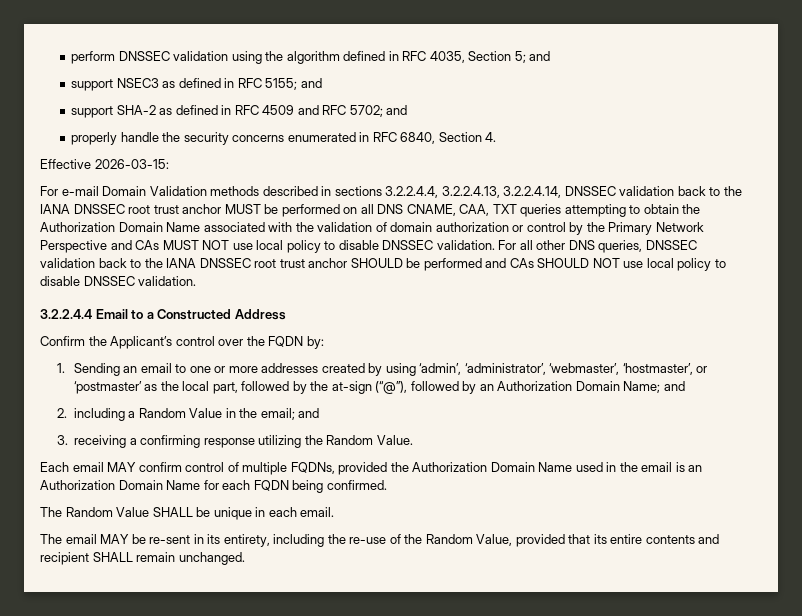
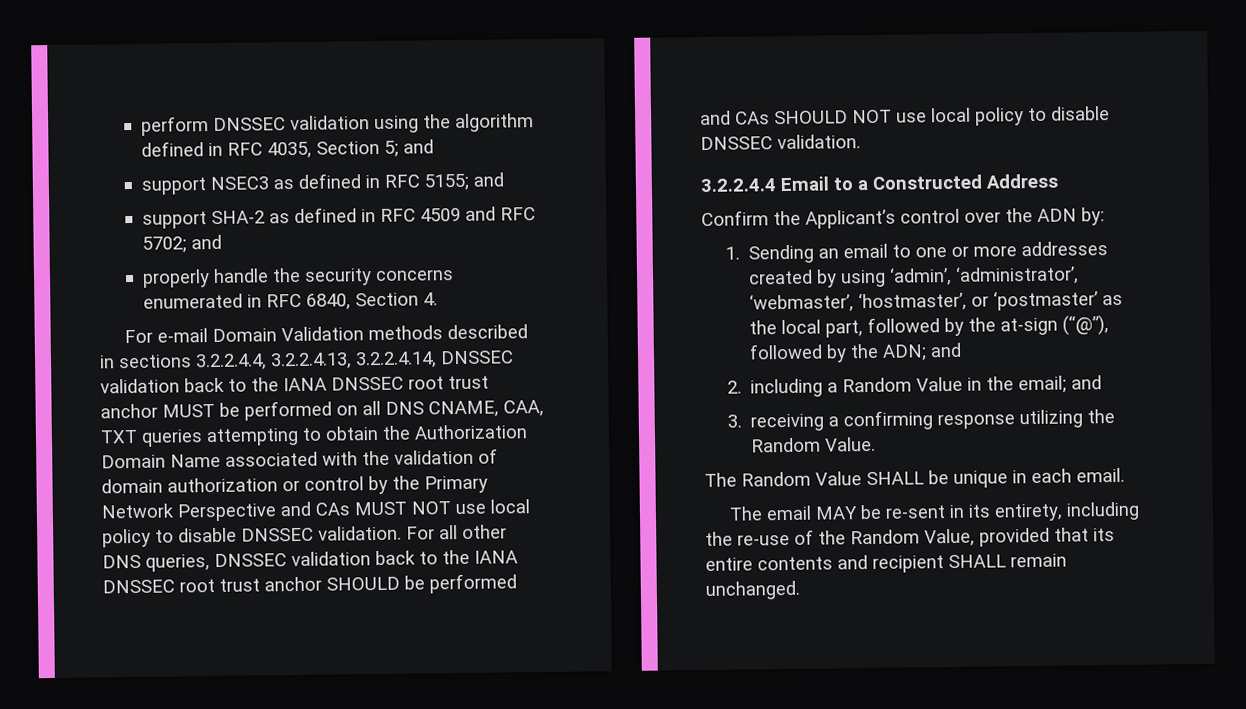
- Effective 2026-03-15:
- Confirm the Applicant’s control over the FQDN by:
+ Confirm the Applicant’s control over the ADN by:
- 1. Sending an email to one or more addresses created by using ‘admin’, ‘administrator’, ‘webmaster’, ‘hostmaster’, or ‘postmaster’ as the local part, followed by the at-sign (“@”), followed by an Authorization Domain Name; and
+ 1. Sending an email to one or more addresses created by using ‘admin’, ‘administrator’, ‘webmaster’, ‘hostmaster’, or ‘postmaster’ as the local part, followed by the at-sign (“@”), followed by the ADN; and
- Each email MAY confirm control of multiple FQDNs, provided the Authorization Domain Name used in the email is an Authorization Domain Name for each FQDN being confirmed.

